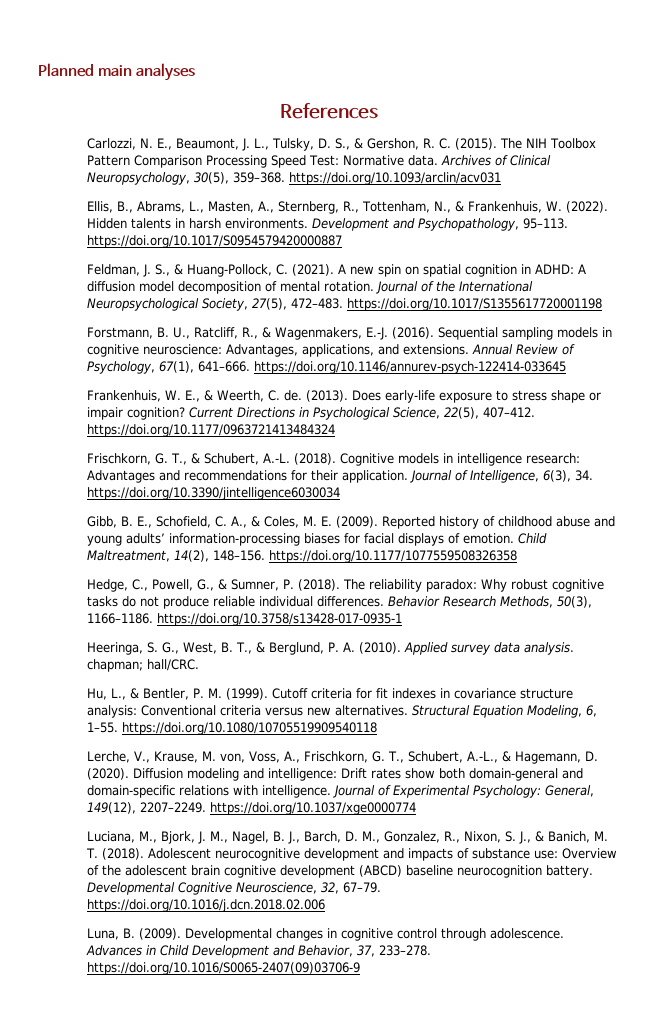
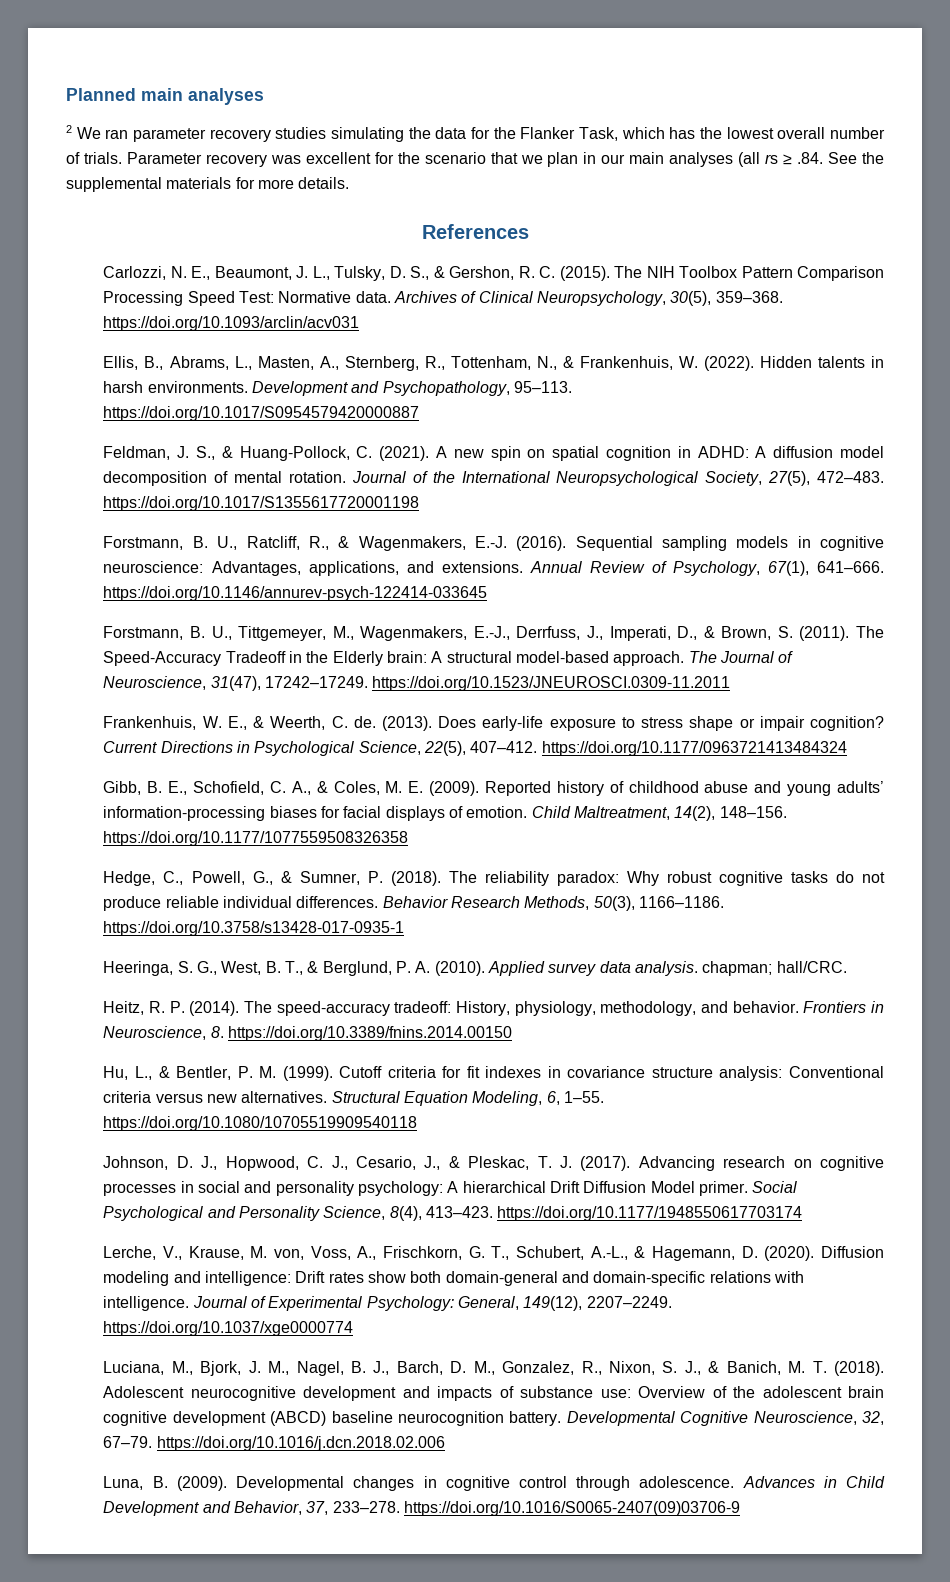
+ 2 We ran parameter recovery studies simulating the data for the Flanker Task, which has the lowest overall number of trials. Parameter recovery was excellent for the scenario that we plan in our main analyses (all rs ≥ .84. See the supplemental materials for more details.
+ Forstmann, B. U., Tittgemeyer, M., Wagenmakers, E.-J., Derrfuss, J., Imperati, D., & Brown, S. (2011). The Speed-Accuracy Tradeoff in the Elderly brain: A structural model-based approach. The Journal of Neuroscience, 31(47), 17242–17249. https://doi.org/10.1523/JNEUROSCI.0309-11.2011
- Frischkorn, G. T., & Schubert, A.-L. (2018). Cognitive models in intelligence research: Advantages and recommendations for their application. Journal of Intelligence, 6(3), 34. https://doi.org/10.3390/jintelligence6030034
+ Heitz, R. P. (2014). The speed-accuracy tradeoff: History, physiology, methodology, and behavior. Frontiers in Neuroscience, 8. https://doi.org/10.3389/fnins.2014.00150
+ Johnson, D. J., Hopwood, C. J., Cesario, J., & Pleskac, T. J. (2017). Advancing research on cognitive processes in social and personality psychology: A hierarchical Drift Diffusion Model primer. Social Psychological and Personality Science, 8(4), 413–423. https://doi.org/10.1177/1948550617703174

